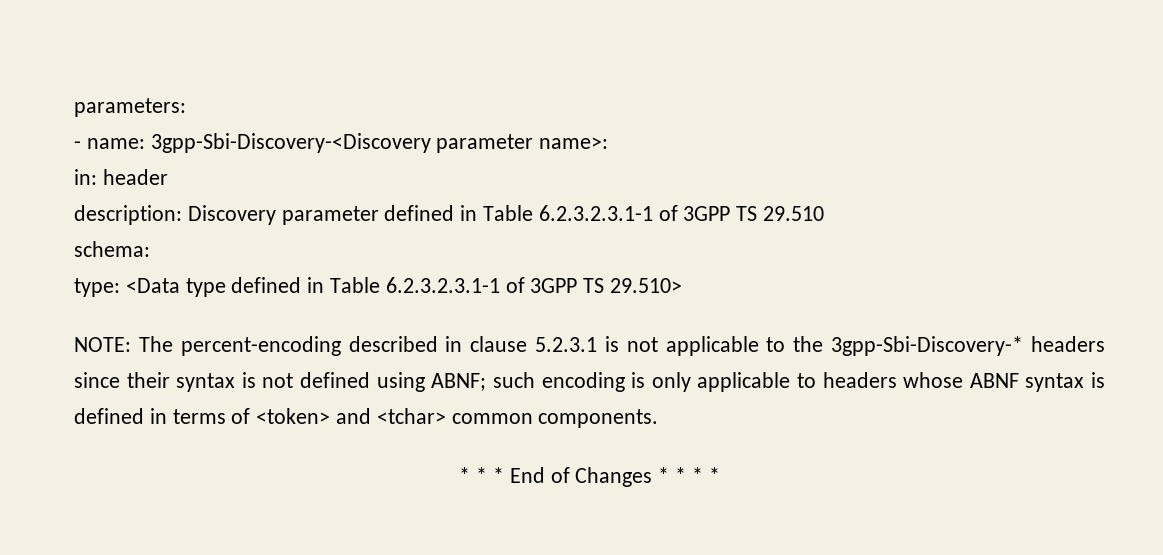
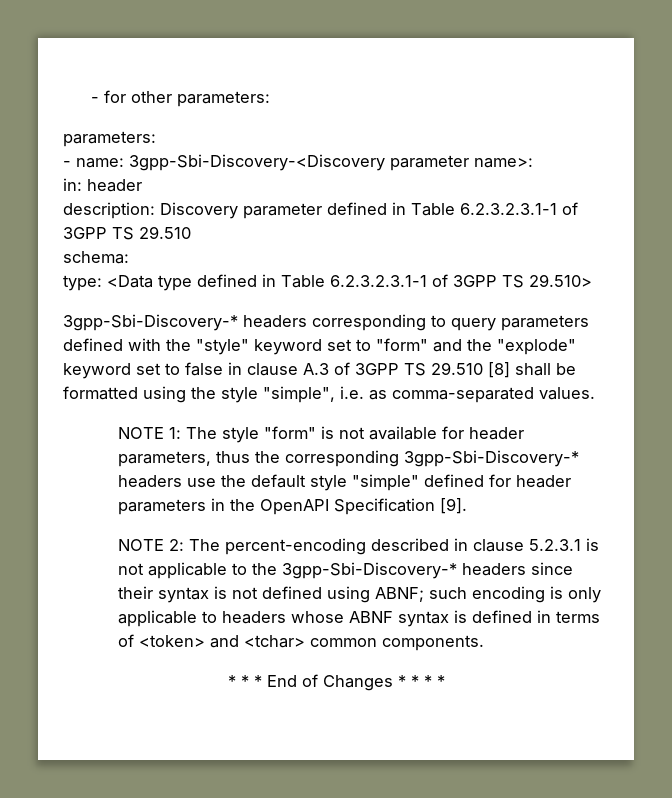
+ - for other parameters:
- NOTE: The percent-encoding described in clause 5.2.3.1 is not applicable to the 3gpp-Sbi-Discovery-* headers since their syntax is not defined using ABNF; such encoding is only applicable to headers whose ABNF syntax is defined in terms of <token> and <tchar> common components.
+ 3gpp-Sbi-Discovery-* headers corresponding to query parameters defined with the "style" keyword set to "form" and the "explode" keyword set to false in clause A.3 of 3GPP TS 29.510 [8] shall be formatted using the style "simple", i.e. as comma-separated values.
+ NOTE 1: The style "form" is not available for header parameters, thus the corresponding 3gpp-Sbi-Discovery-* headers use the default style "simple" defined for header parameters in the OpenAPI Specification [9].
+ NOTE 2: The percent-encoding described in clause 5.2.3.1 is not applicable to the 3gpp-Sbi-Discovery-* headers since their syntax is not defined using ABNF; such encoding is only applicable to headers whose ABNF syntax is defined in terms of <token> and <tchar> common components.

